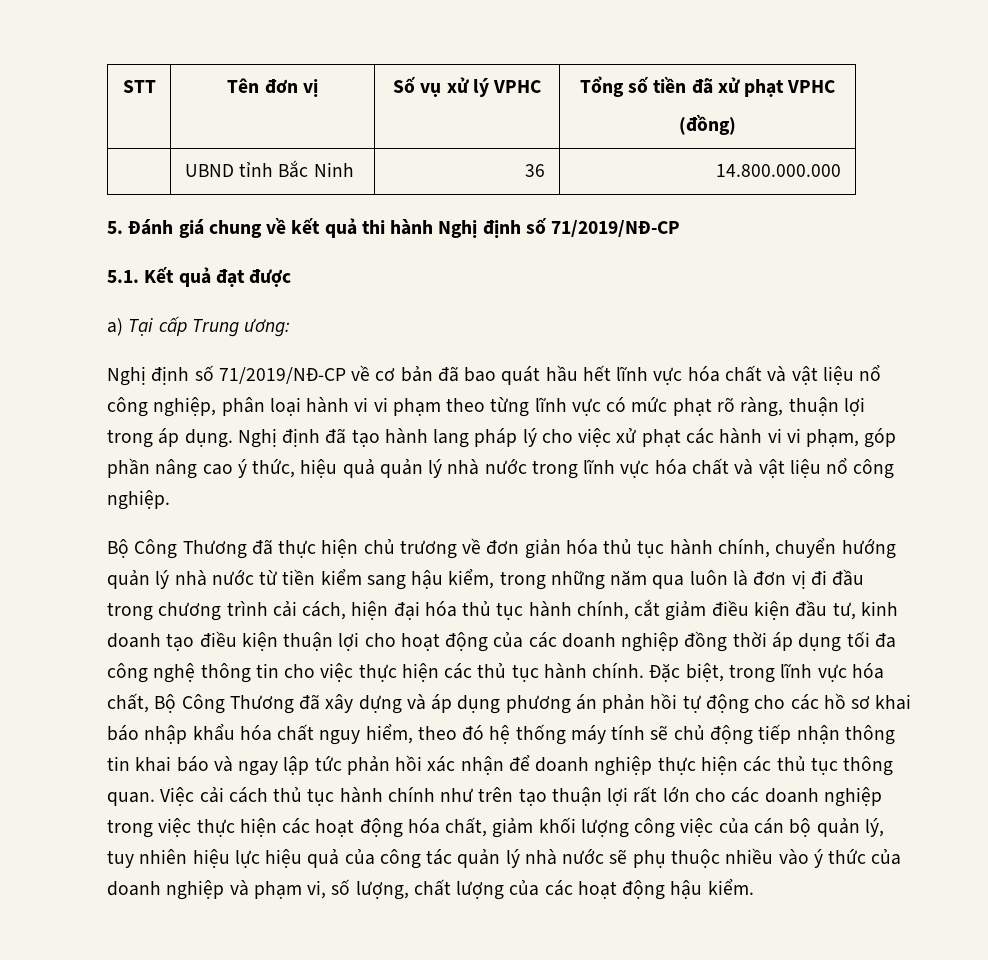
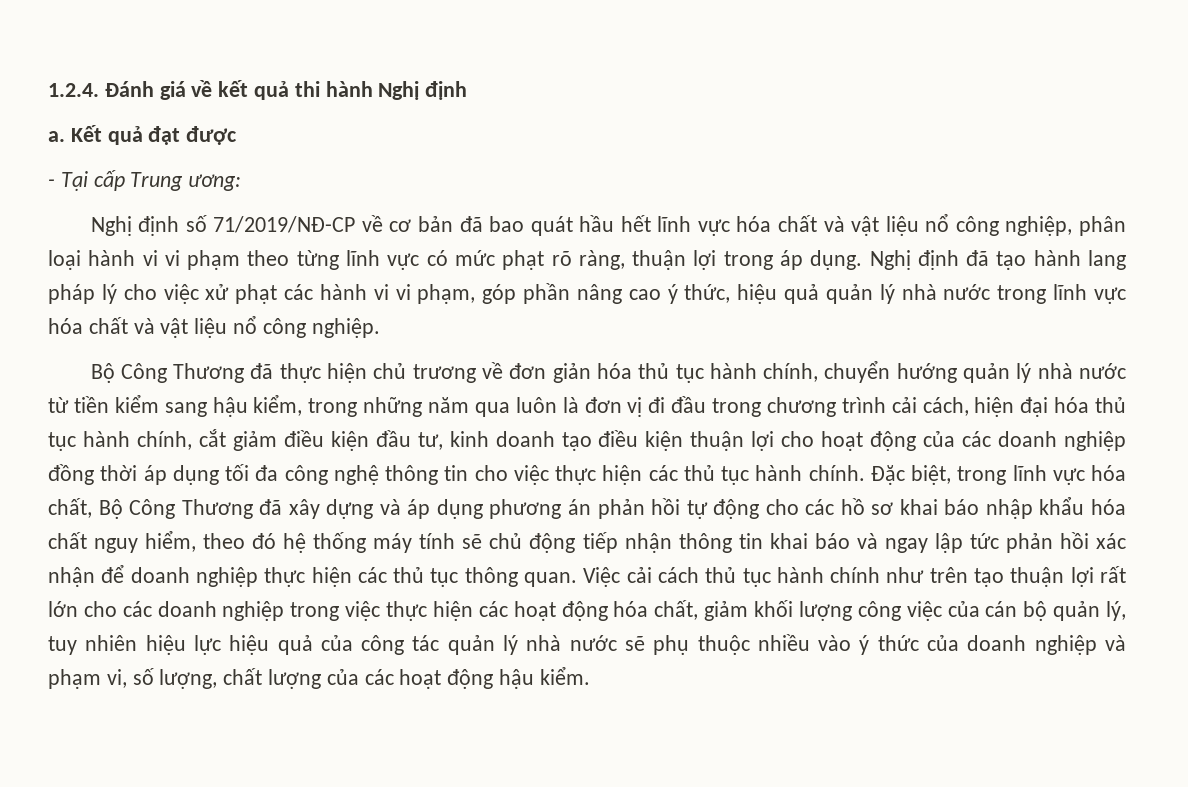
- STT | Tên đơn vị | Số vụ xử lý VPHC | Tổng số tiền đã xử phạt VPHC
- (đồng)
- | UBND tỉnh Bắc Ninh | 36 | 14.800.000.000
- 5. Đánh giá chung về kết quả thi hành Nghị định số 71/2019/NĐ-CP
- 5.1. Kết quả đạt được
+ 1.2.4. Đánh giá về kết quả thi hành Nghị định
+ a. Kết quả đạt được
- a) Tại cấp Trung ương:
+ - Tại cấp Trung ương:

